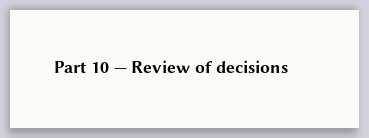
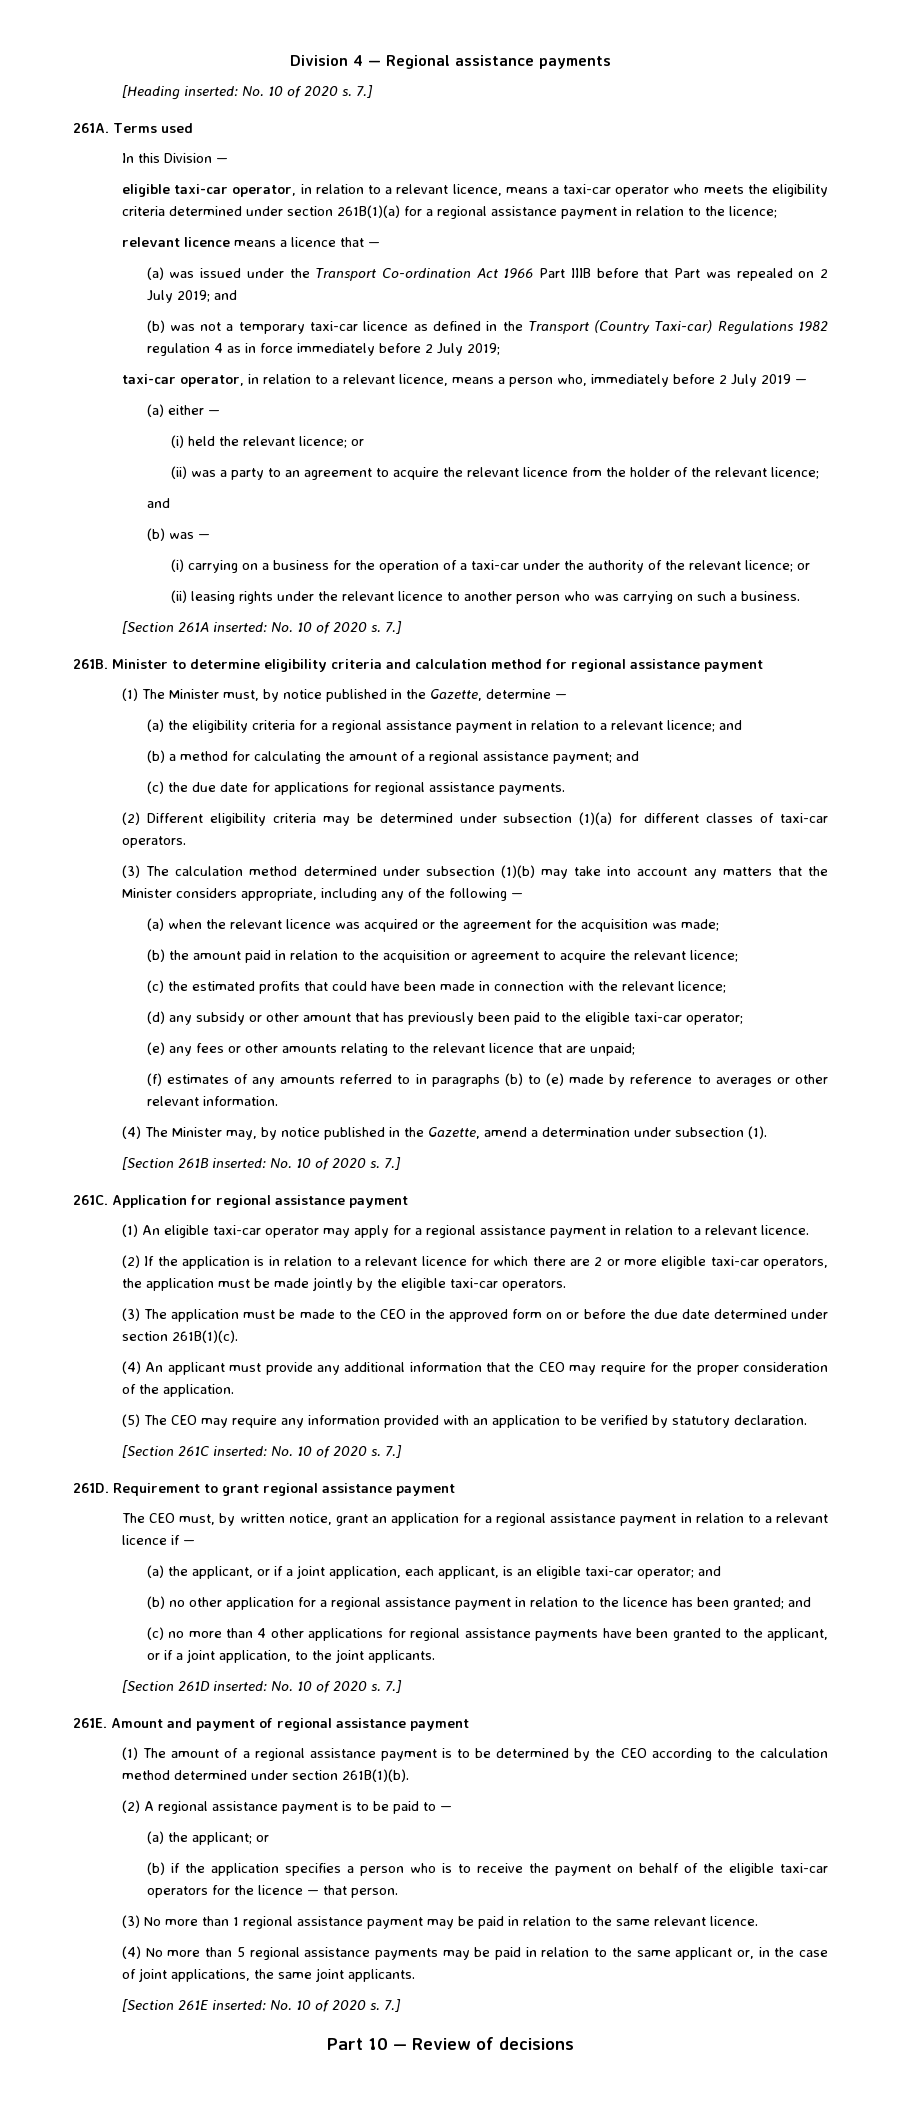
+ Division 4 — Regional assistance payments
+ [Heading inserted: No. 10 of 2020 s. 7.]
+ 261A. Terms used
+ In this Division —
+ eligible taxi-car operator, in relation to a relevant licence, means a taxi-car operator who meets the eligibility criteria determined under section 261B(1)(a) for a regional assistance payment in relation to the licence;
+ relevant licence means a licence that —
+ (a) was issued under the Transport Co-ordination Act 1966 Part IIIB before that Part was repealed on 2 July 2019; and
+ (b) was not a temporary taxi-car licence as defined in the Transport (Country Taxi-car) Regulations 1982 regulation 4 as in force immediately before 2 July 2019;
+ taxi-car operator, in relation to a relevant licence, means a person who, immediately before 2 July 2019 —
+ (a) either —
+ (i) held the relevant licence; or
+ (ii) was a party to an agreement to acquire the relevant licence from the holder of the relevant licence;
+ and
+ (b) was —
+ (i) carrying on a business for the operation of a taxi-car under the authority of the relevant licence; or
+ (ii) leasing rights under the relevant licence to another person who was carrying on such a business.
+ [Section 261A inserted: No. 10 of 2020 s. 7.]
+ 261B. Minister to determine eligibility criteria and calculation method for regional assistance payment
+ (1) The Minister must, by notice published in the Gazette, determine —
+ (a) the eligibility criteria for a regional assistance payment in relation to a relevant licence; and
+ (b) a method for calculating the amount of a regional assistance payment; and
+ (c) the due date for applications for regional assistance payments.
+ (2) Different eligibility criteria may be determined under subsection (1)(a) for different classes of taxi-car operators.
+ (3) The calculation method determined under subsection (1)(b) may take into account any matters that the Minister considers appropriate, including any of the following —
+ (a) when the relevant licence was acquired or the agreement for the acquisition was made;
+ (b) the amount paid in relation to the acquisition or agreement to acquire the relevant licence;
+ (c) the estimated profits that could have been made in connection with the relevant licence;
+ (d) any subsidy or other amount that has previously been paid to the eligible taxi-car operator;
+ (e) any fees or other amounts relating to the relevant licence that are unpaid;
+ (f) estimates of any amounts referred to in paragraphs (b) to (e) made by reference to averages or other relevant information.
+ (4) The Minister may, by notice published in the Gazette, amend a determination under subsection (1).
+ [Section 261B inserted: No. 10 of 2020 s. 7.]
+ 261C. Application for regional assistance payment
+ (1) An eligible taxi-car operator may apply for a regional assistance payment in relation to a relevant licence.
+ (2) If the application is in relation to a relevant licence for which there are 2 or more eligible taxi-car operators, the application must be made jointly by the eligible taxi-car operators.
+ (3) The application must be made to the CEO in the approved form on or before the due date determined under section 261B(1)(c).
+ (4) An applicant must provide any additional information that the CEO may require for the proper consideration of the application.
+ (5) The CEO may require any information provided with an application to be verified by statutory declaration.
+ [Section 261C inserted: No. 10 of 2020 s. 7.]
+ 261D. Requirement to grant regional assistance payment
+ The CEO must, by written notice, grant an application for a regional assistance payment in relation to a relevant licence if —
+ (a) the applicant, or if a joint application, each applicant, is an eligible taxi-car operator; and
+ (b) no other application for a regional assistance payment in relation to the licence has been granted; and
+ (c) no more than 4 other applications for regional assistance payments have been granted to the applicant, or if a joint application, to the joint applicants.
+ [Section 261D inserted: No. 10 of 2020 s. 7.]
+ 261E. Amount and payment of regional assistance payment
+ (1) The amount of a regional assistance payment is to be determined by the CEO according to the calculation method determined under section 261B(1)(b).
+ (2) A regional assistance payment is to be paid to —
+ (a) the applicant; or
+ (b) if the application specifies a person who is to receive the payment on behalf of the eligible taxi-car operators for the licence — that person.
+ (3) No more than 1 regional assistance payment may be paid in relation to the same relevant licence.
+ (4) No more than 5 regional assistance payments may be paid in relation to the same applicant or, in the case of joint applications, the same joint applicants.
+ [Section 261E inserted: No. 10 of 2020 s. 7.]

